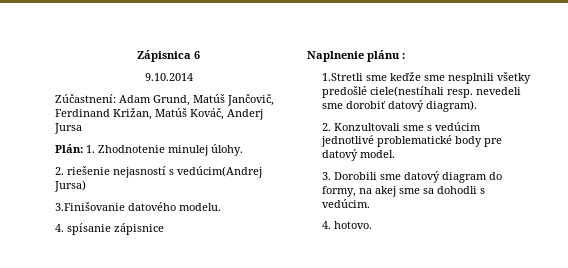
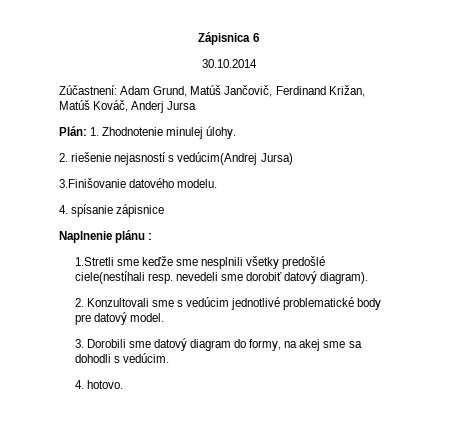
- 9.10.2014
+ 30.10.2014

